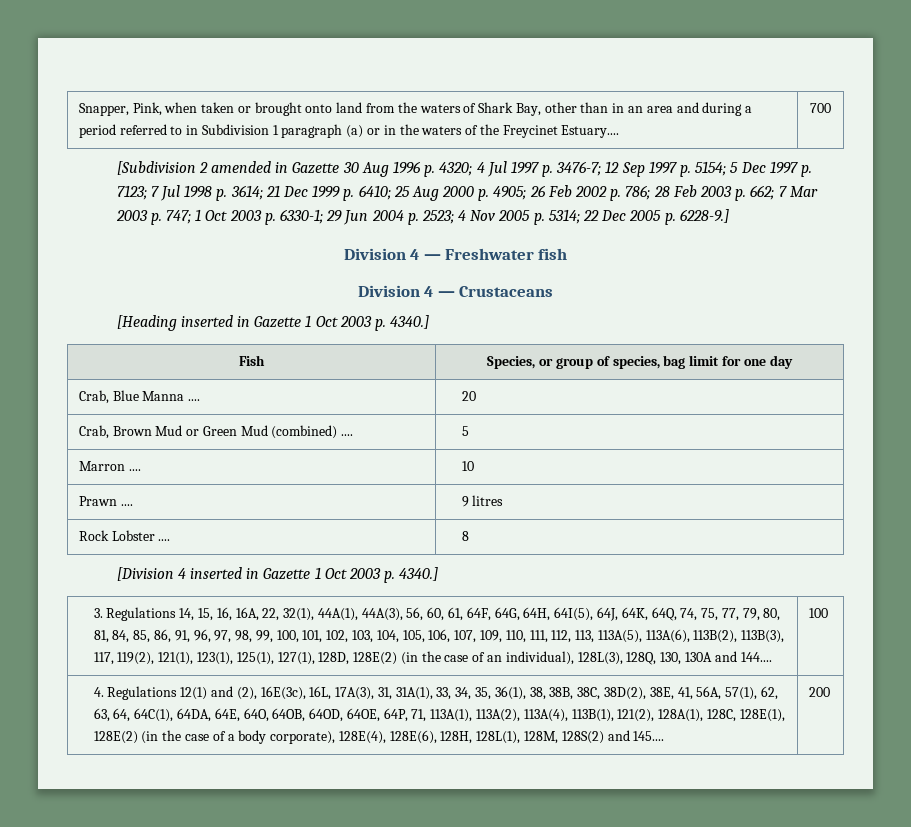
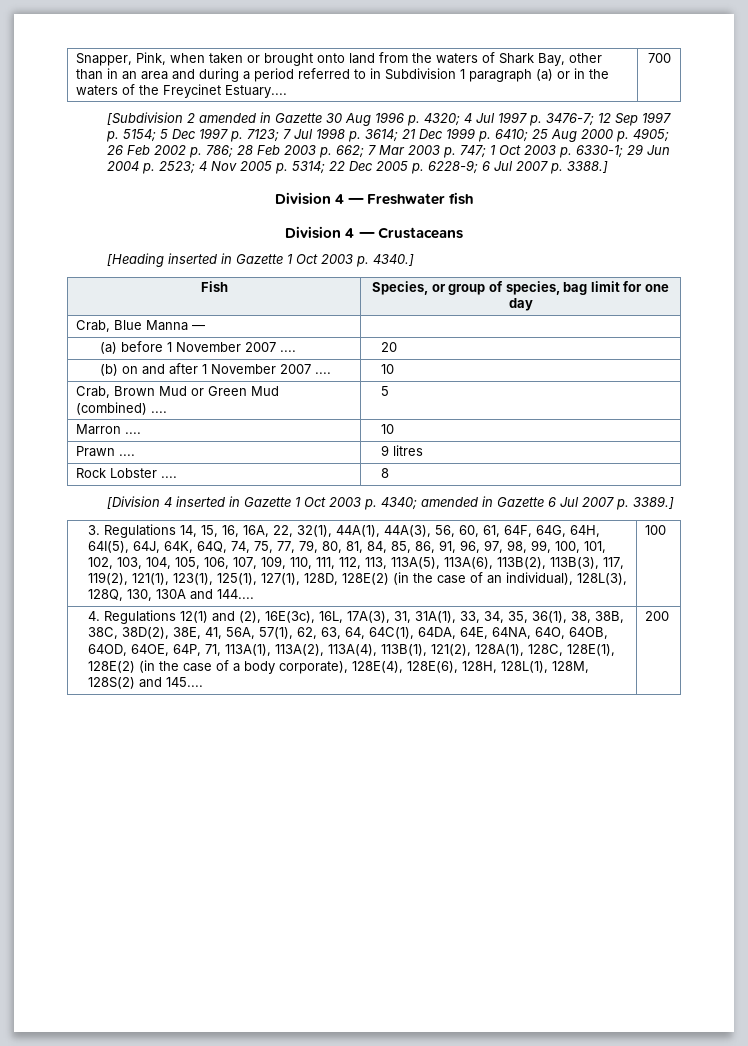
- 22 Dec 2005 p. 6228-9.]
+ 22 Dec 2005 p. 6228-9; 6 Jul 2007 p. 3388.]
- Crab, Blue Manna .... | 20
+ Crab, Blue Manna — |
+ (a) before 1 November 2007 .... | 20
+ (b) on and after 1 November 2007 .... | 10
- [Division 4 inserted in Gazette 1 Oct 2003 p. 4340.]
+ [Division 4 inserted in Gazette 1 Oct 2003 p. 4340; amended in Gazette 6 Jul 2007 p. 3389.]
- 4. Regulations 12(1) and (2), 16E(3c), 16L, 17A(3), 31, 31A(1), 33, 34, 35, 36(1), 38, 38B, 38C, 38D(2), 38E, 41, 56A, 57(1), 62, 63, 64, 64C(1), 64DA, 64E, 64O, 64OB, 64OD, 64OE, 64P, 71, 113A(1), 113A(2), 113A(4), 113B(1), 121(2), 128A(1), 128C, 128E(1), 128E(2) (in the case of a body corporate), 128E(4), 128E(6), 128H, 128L(1), 128M, 128S(2) and 145....
+ 4. Regulations 12(1) and (2), 16E(3c), 16L, 17A(3), 31, 31A(1), 33, 34, 35, 36(1), 38, 38B, 38C, 38D(2), 38E, 41, 56A, 57(1), 62, 63, 64, 64C(1), 64DA, 64E, 64NA, 64O, 64OB, 64OD, 64OE, 64P, 71, 113A(1), 113A(2), 113A(4), 113B(1), 121(2), 128A(1), 128C, 128E(1), 128E(2) (in the case of a body corporate), 128E(4), 128E(6), 128H, 128L(1), 128M, 128S(2) and 145....

